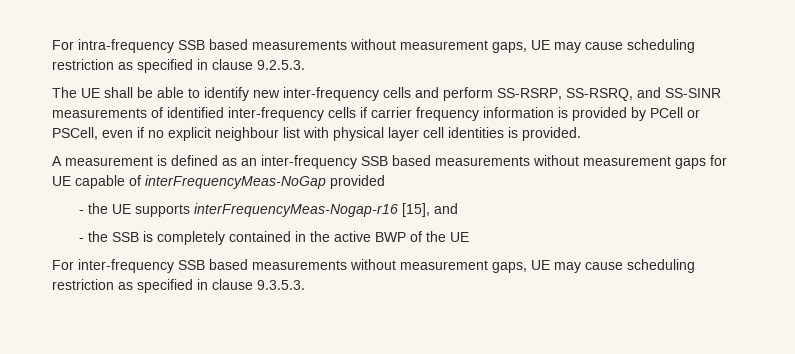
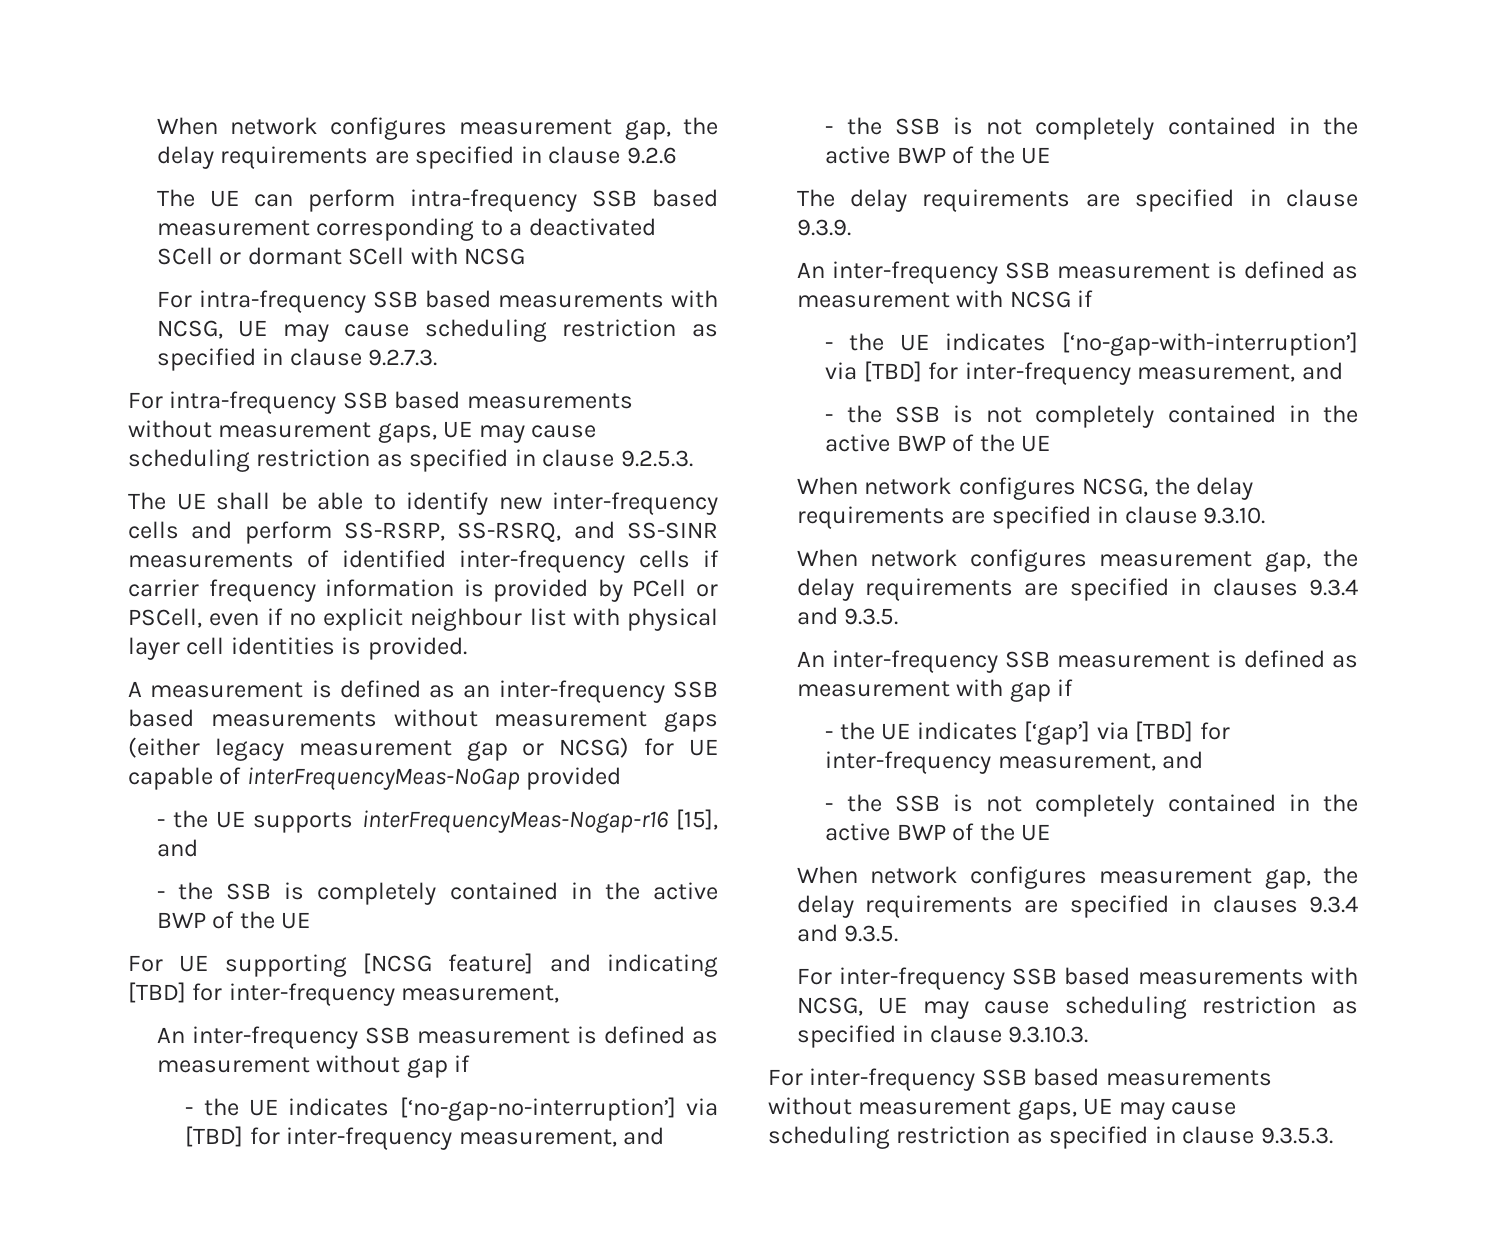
+ When network configures measurement gap, the delay requirements are specified in clause 9.2.6
+ The UE can perform intra-frequency SSB based measurement corresponding to a deactivated SCell or dormant SCell with NCSG
+ For intra-frequency SSB based measurements with NCSG, UE may cause scheduling restriction as specified in clause 9.2.7.3.
- A measurement is defined as an inter-frequency SSB based measurements without measurement gaps for UE capable of interFrequencyMeas-NoGap provided
+ A measurement is defined as an inter-frequency SSB based measurements without measurement gaps (either legacy measurement gap or NCSG) for UE capable of interFrequencyMeas-NoGap provided
+ For UE supporting [NCSG feature] and indicating [TBD] for inter-frequency measurement,
+ An inter-frequency SSB measurement is defined as measurement without gap if
+ - the UE indicates [‘no-gap-no-interruption’] via [TBD] for inter-frequency measurement, and
+ - the SSB is not completely contained in the active BWP of the UE
+ The delay requirements are specified in clause 9.3.9.
+ An inter-frequency SSB measurement is defined as measurement with NCSG if
+ - the UE indicates [‘no-gap-with-interruption’] via [TBD] for inter-frequency measurement, and
+ - the SSB is not completely contained in the active BWP of the UE
+ When network configures NCSG, the delay requirements are specified in clause 9.3.10.
+ When network configures measurement gap, the delay requirements are specified in clauses 9.3.4 and 9.3.5.
+ An inter-frequency SSB measurement is defined as measurement with gap if
+ - the UE indicates [‘gap’] via [TBD] for inter-frequency measurement, and
+ - the SSB is not completely contained in the active BWP of the UE
+ When network configures measurement gap, the delay requirements are specified in clauses 9.3.4 and 9.3.5.
+ For inter-frequency SSB based measurements with NCSG, UE may cause scheduling restriction as specified in clause 9.3.10.3.

